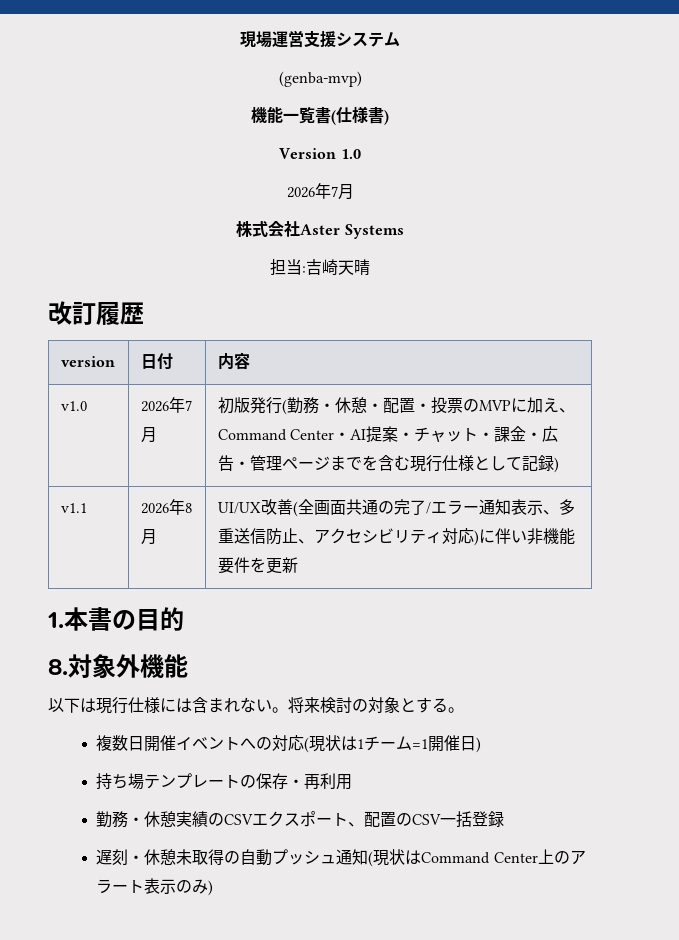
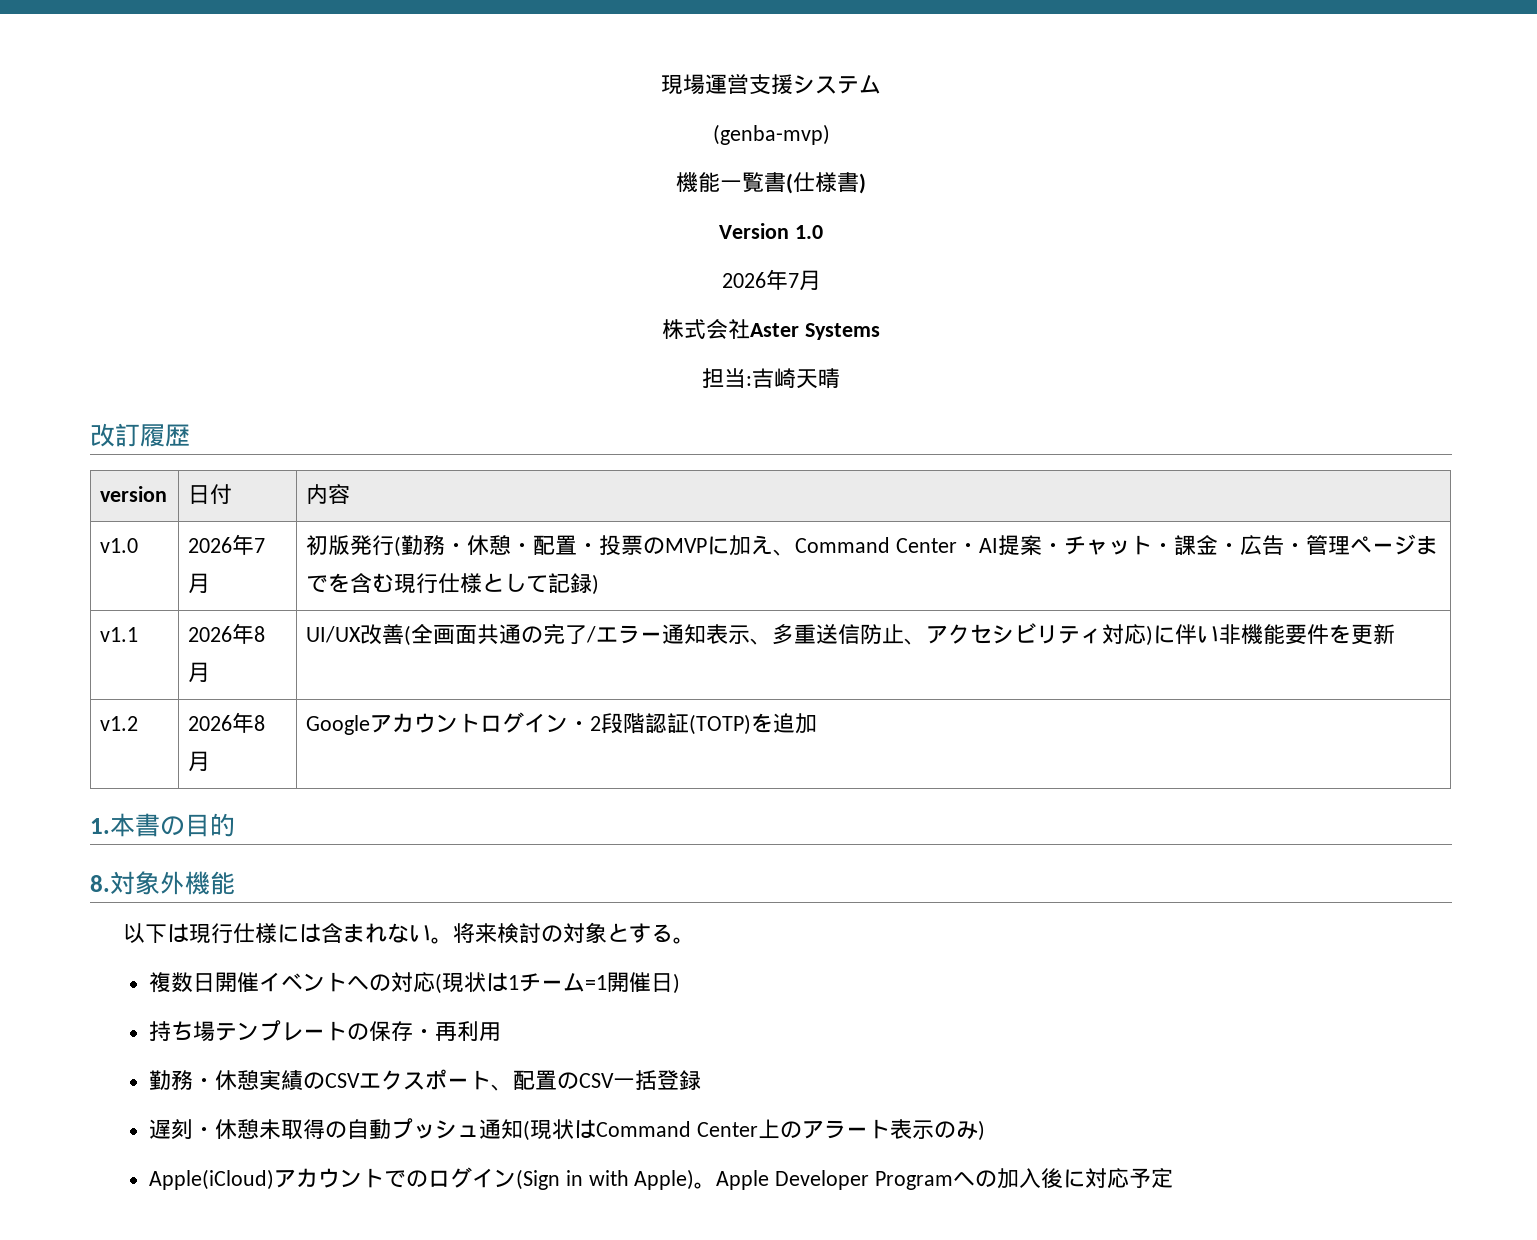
+ v1.2 | 2026年8月 | Googleアカウントログイン・2段階認証(TOTP)を追加
+ Apple(iCloud)アカウントでのログイン(Sign in with Apple)。Apple Developer Programへの加入後に対応予定

